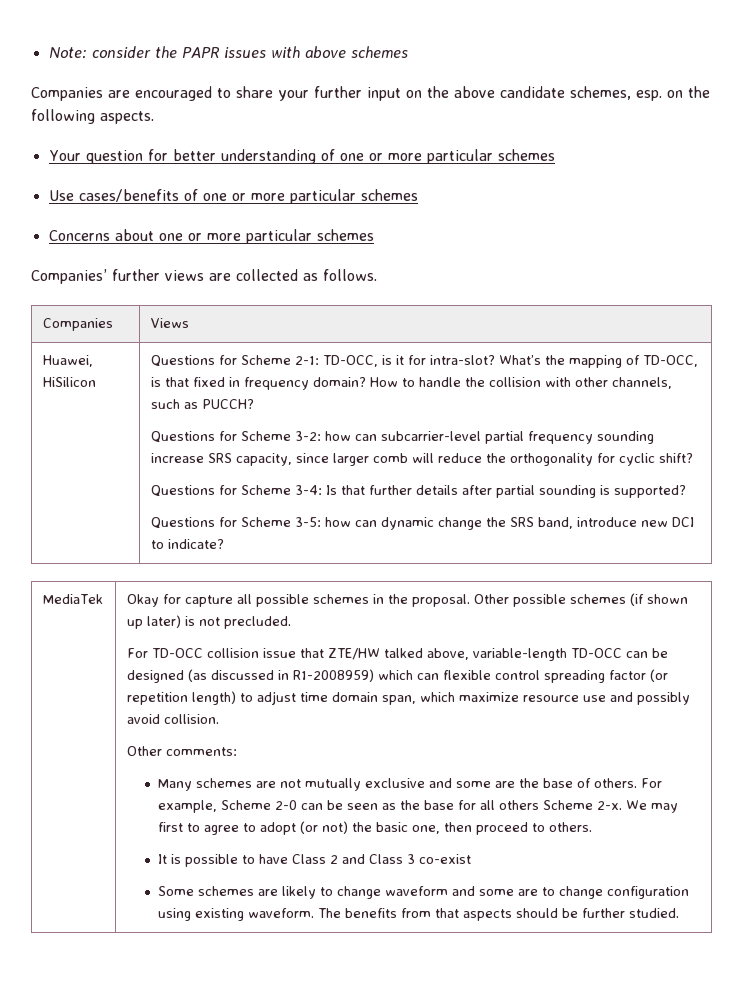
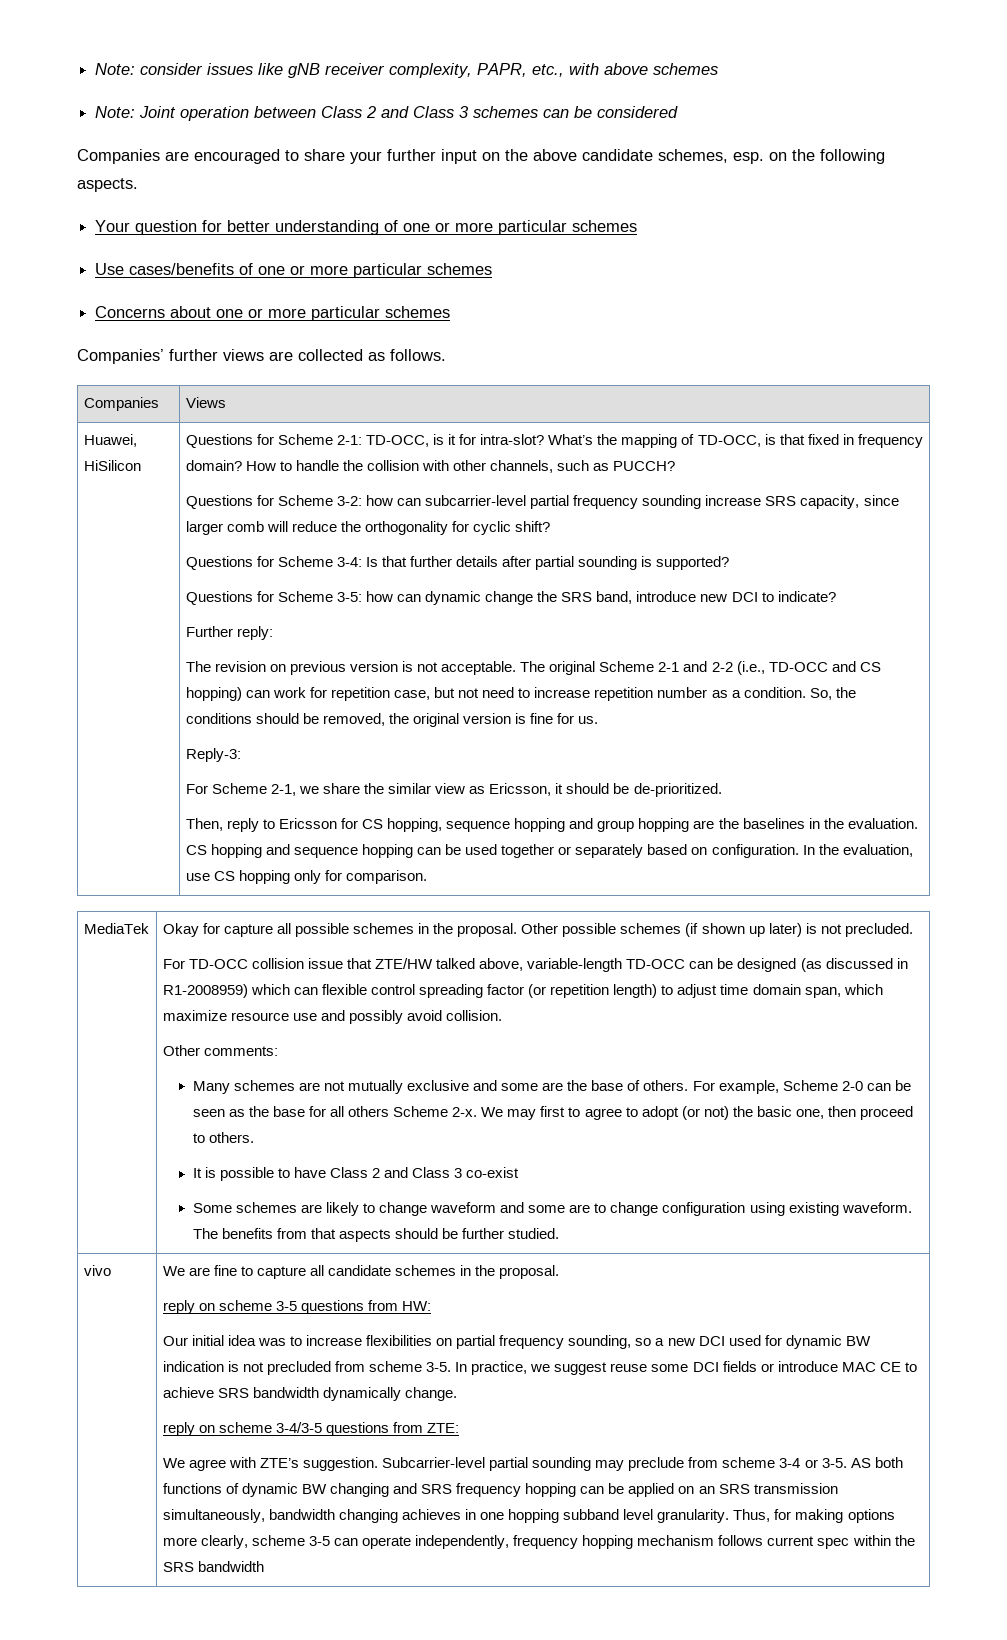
- Note: consider the PAPR issues with above schemes
+ Note: consider issues like gNB receiver complexity, PAPR, etc., with above schemes
+ Note: Joint operation between Class 2 and Class 3 schemes can be considered
+ Further reply:
+ The revision on previous version is not acceptable. The original Scheme 2-1 and 2-2 (i.e., TD-OCC and CS hopping) can work for repetition case, but not need to increase repetition number as a condition. So, the conditions should be removed, the original version is fine for us.
+ Reply-3:
+ For Scheme 2-1, we share the similar view as Ericsson, it should be de-prioritized.
+ Then, reply to Ericsson for CS hopping, sequence hopping and group hopping are the baselines in the evaluation. CS hopping and sequence hopping can be used together or separately based on configuration. In the evaluation, use CS hopping only for comparison.
+ vivo | We are fine to capture all candidate schemes in the proposal.
+ reply on scheme 3-5 questions from HW:
+ Our initial idea was to increase flexibilities on partial frequency sounding, so a new DCI used for dynamic BW indication is not precluded from scheme 3-5. In practice, we suggest reuse some DCI fields or introduce MAC CE to achieve SRS bandwidth dynamically change.
+ reply on scheme 3-4/3-5 questions from ZTE:
+ We agree with ZTE’s suggestion. Subcarrier-level partial sounding may preclude from scheme 3-4 or 3-5. AS both functions of dynamic BW changing and SRS frequency hopping can be applied on an SRS transmission simultaneously, bandwidth changing achieves in one hopping subband level granularity. Thus, for making options more clearly, scheme 3-5 can operate independently, frequency hopping mechanism follows current spec within the SRS bandwidth

